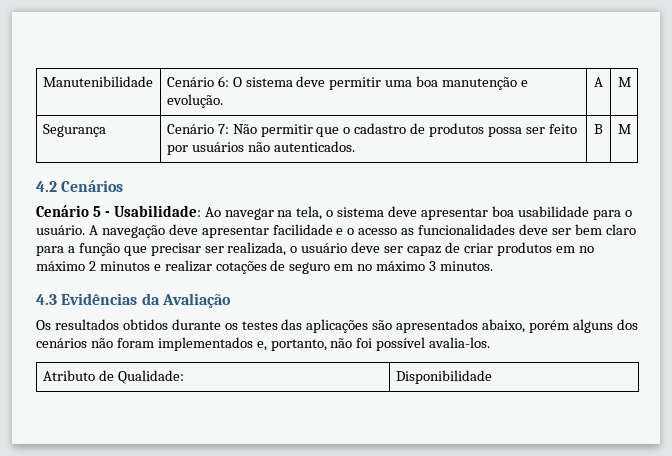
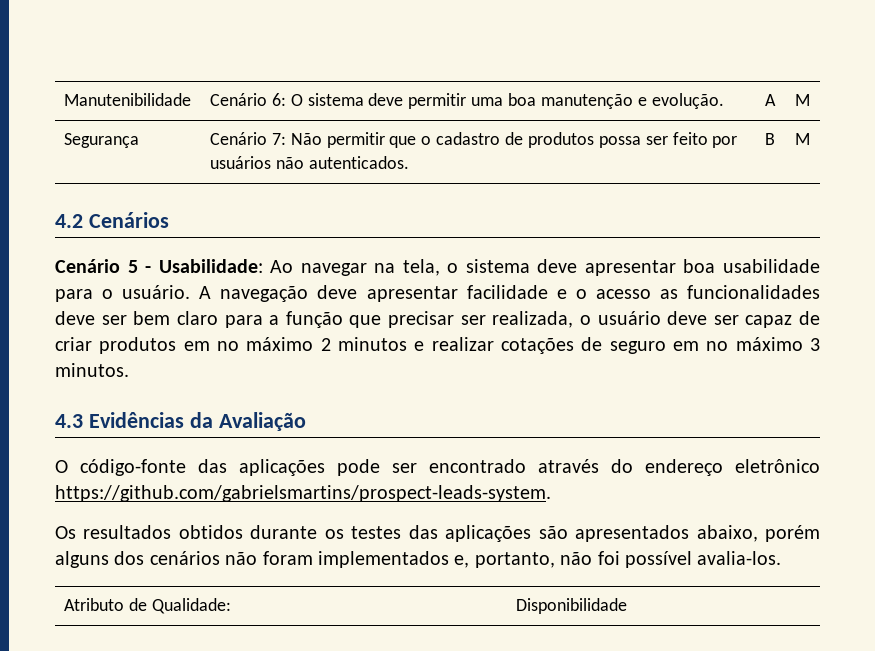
+ O código-fonte das aplicações pode ser encontrado através do endereço eletrônico https://github.com/gabrielsmartins/prospect-leads-system.

